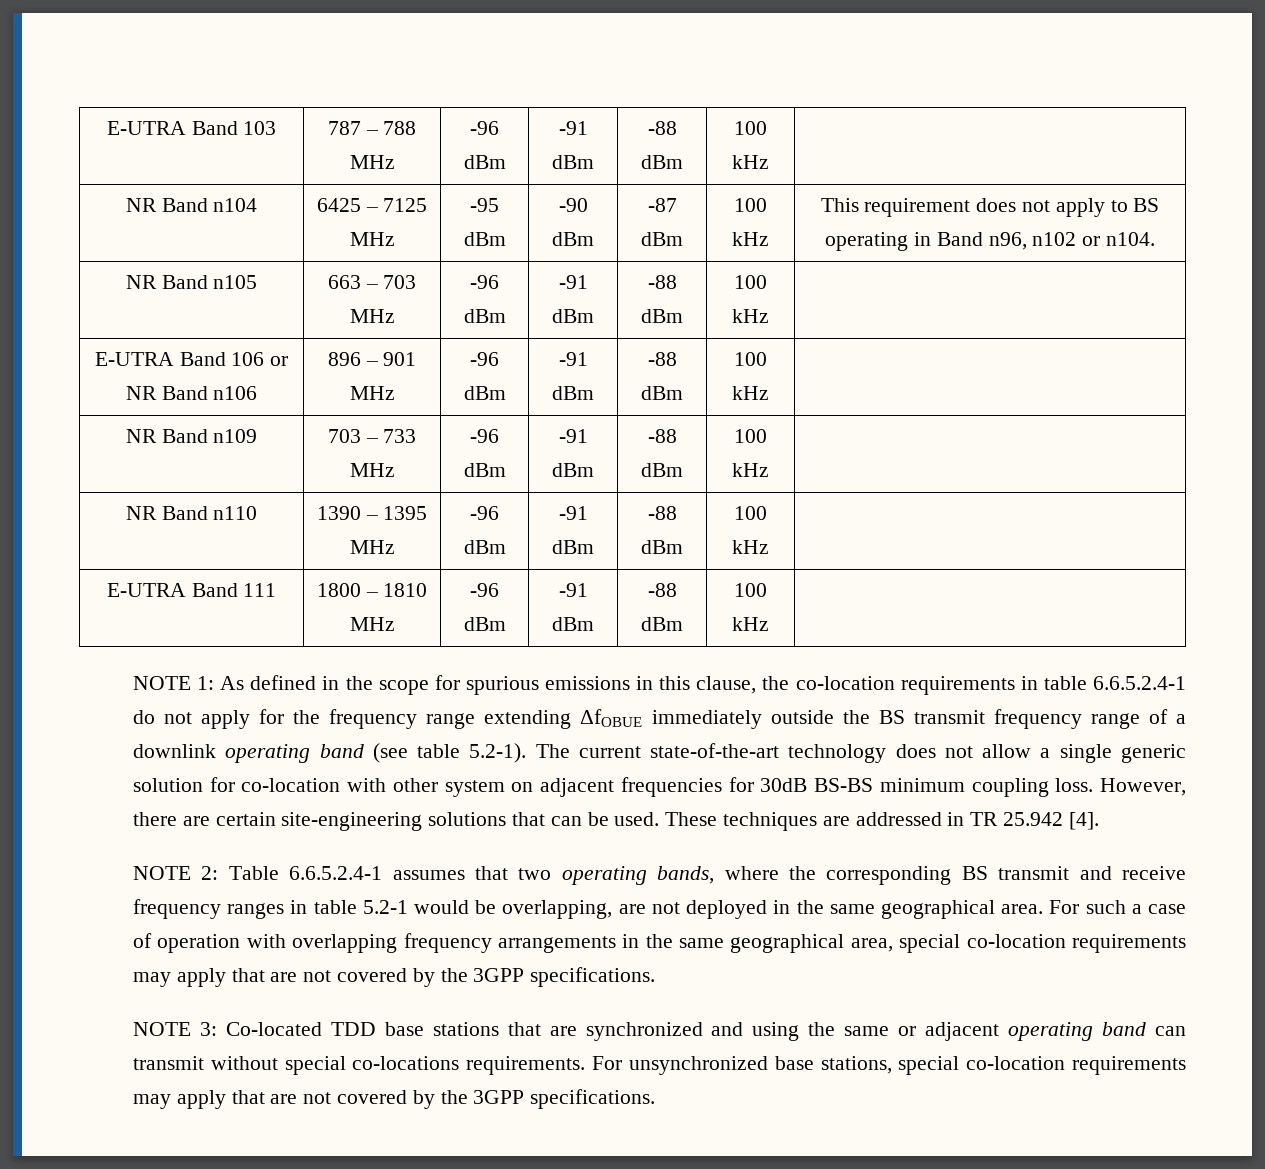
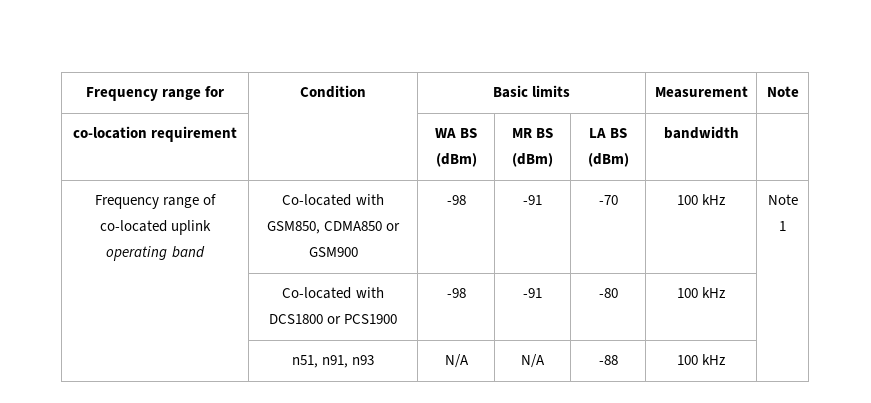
- E-UTRA Band 103 | 787 – 788 MHz | -96 dBm | -91 dBm | -88 dBm | 100 kHz |
- NR Band n104 | 6425 – 7125 MHz | -95 dBm | -90 dBm | -87 dBm | 100 kHz | This requirement does not apply to BS operating in Band n96, n102 or n104.
- NR Band n105 | 663 – 703 MHz | -96 dBm | -91 dBm | -88 dBm | 100 kHz |
- E-UTRA Band 106 or NR Band n106 | 896 – 901 MHz | -96 dBm | -91 dBm | -88 dBm | 100 kHz |
- NR Band n109 | 703 – 733 MHz | -96 dBm | -91 dBm | -88 dBm | 100 kHz |
- NR Band n110 | 1390 – 1395 MHz | -96 dBm | -91 dBm | -88 dBm | 100 kHz |
- E-UTRA Band 111 | 1800 – 1810 MHz | -96 dBm | -91 dBm | -88 dBm | 100 kHz |
- NOTE 1: As defined in the scope for spurious emissions in this clause, the co-location requirements in table 6.6.5.2.4-1 do not apply for the frequency range extending ΔfOBUE immediately outside the BS transmit frequency range of a downlink operating band (see table 5.2-1). The current state-of-the-art technology does not allow a single generic solution for co-location with other system on adjacent frequencies for 30dB BS-BS minimum coupling loss. However, there are certain site-engineering solutions that can be used. These techniques are addressed in TR 25.942 [4].
- NOTE 2: Table 6.6.5.2.4-1 assumes that two operating bands, where the corresponding BS transmit and receive frequency ranges in table 5.2-1 would be overlapping, are not deployed in the same geographical area. For such a case of operation with overlapping frequency arrangements in the same geographical area, special co-location requirements may apply that are not covered by the 3GPP specifications.
- NOTE 3: Co-located TDD base stations that are synchronized and using the same or adjacent operating band can transmit without special co-locations requirements. For unsynchronized base stations, special co-location requirements may apply that are not covered by the 3GPP specifications.
+ Frequency range for | Condition | Basic limits | Measurement | Note
+ co-location requirement | | WA BS (dBm) | MR BS (dBm) | LA BS (dBm) | bandwidth |
+ Frequency range of co-located uplink operating band | Co-located with GSM850, CDMA850 or GSM900 | -98 | -91 | -70 | 100 kHz | Note 1
+ | Co-located with DCS1800 or PCS1900 | -98 | -91 | -80 | 100 kHz |
+ | n51, n91, n93 | N/A | N/A | -88 | 100 kHz |

